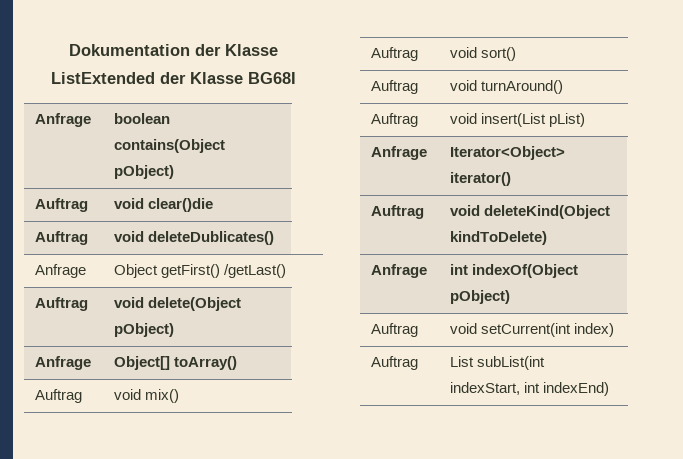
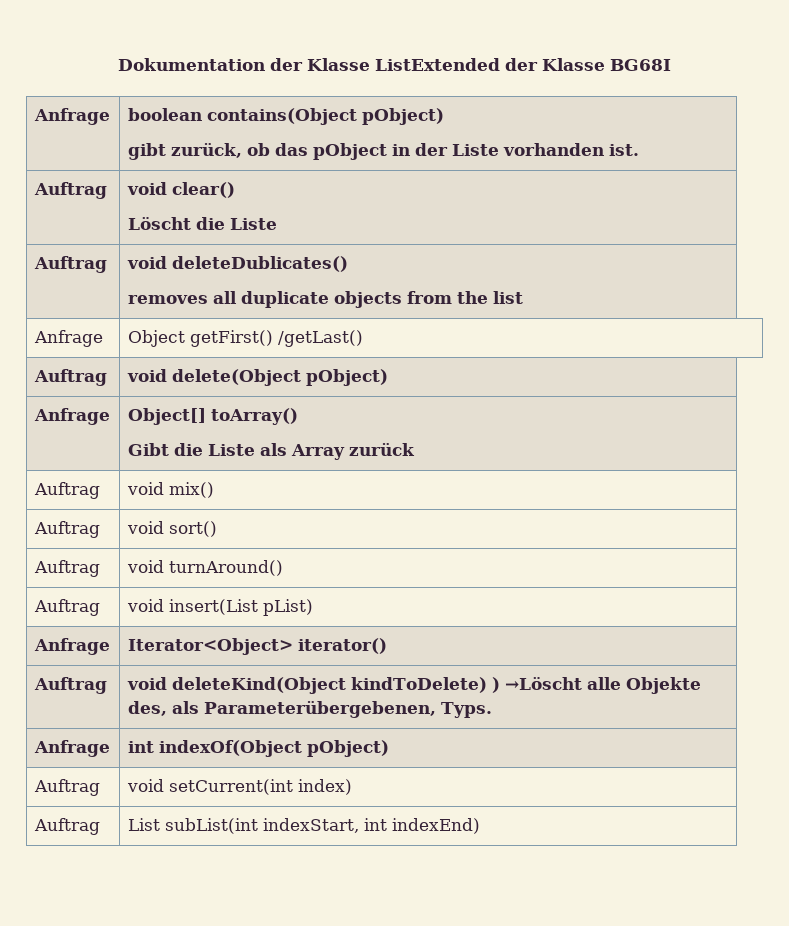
  Anfrage | boolean contains(Object pObject)
- Auftrag | void clear()die
+ gibt zurück, ob das pObject in der Liste vorhanden ist.
+ Auftrag | void clear()
+ Löscht die Liste
  Auftrag | void deleteDublicates()
+ removes all duplicate objects from the list
  Anfrage | Object[] toArray()
+ Gibt die Liste als Array zurück
- Auftrag | void deleteKind(Object kindToDelete)
+ Auftrag | void deleteKind(Object kindToDelete) ) →Löscht alle Objekte des, als Parameterübergebenen, Typs.

